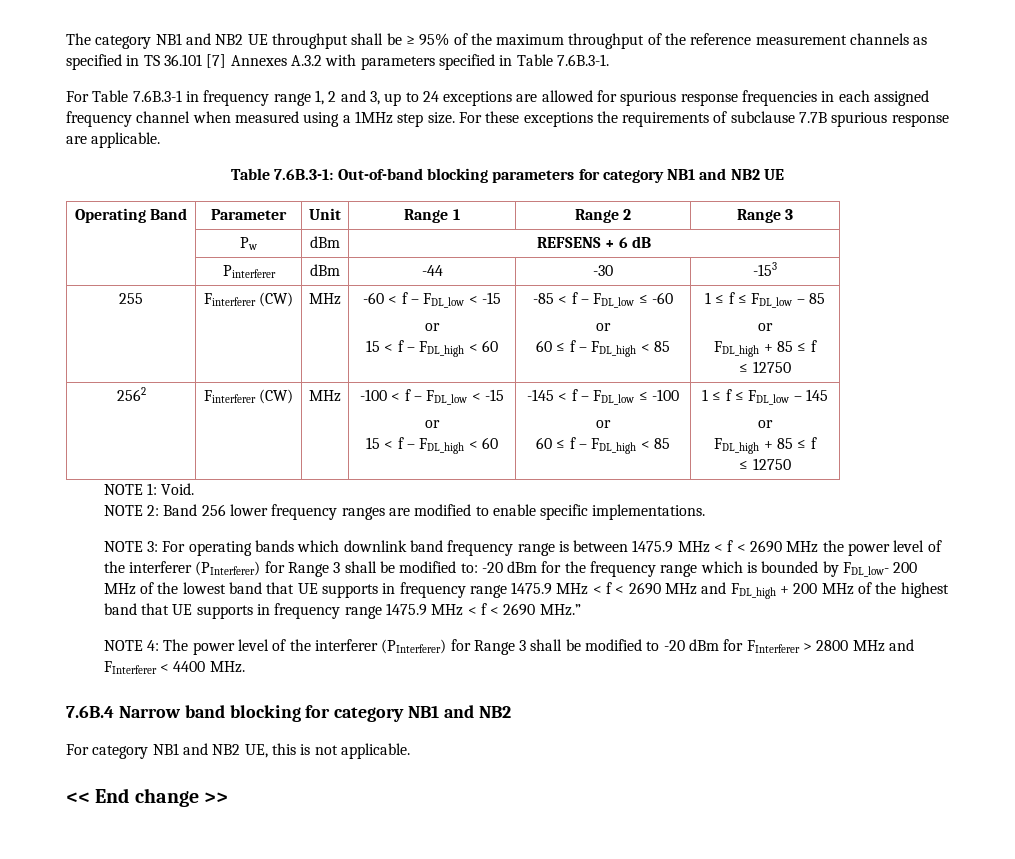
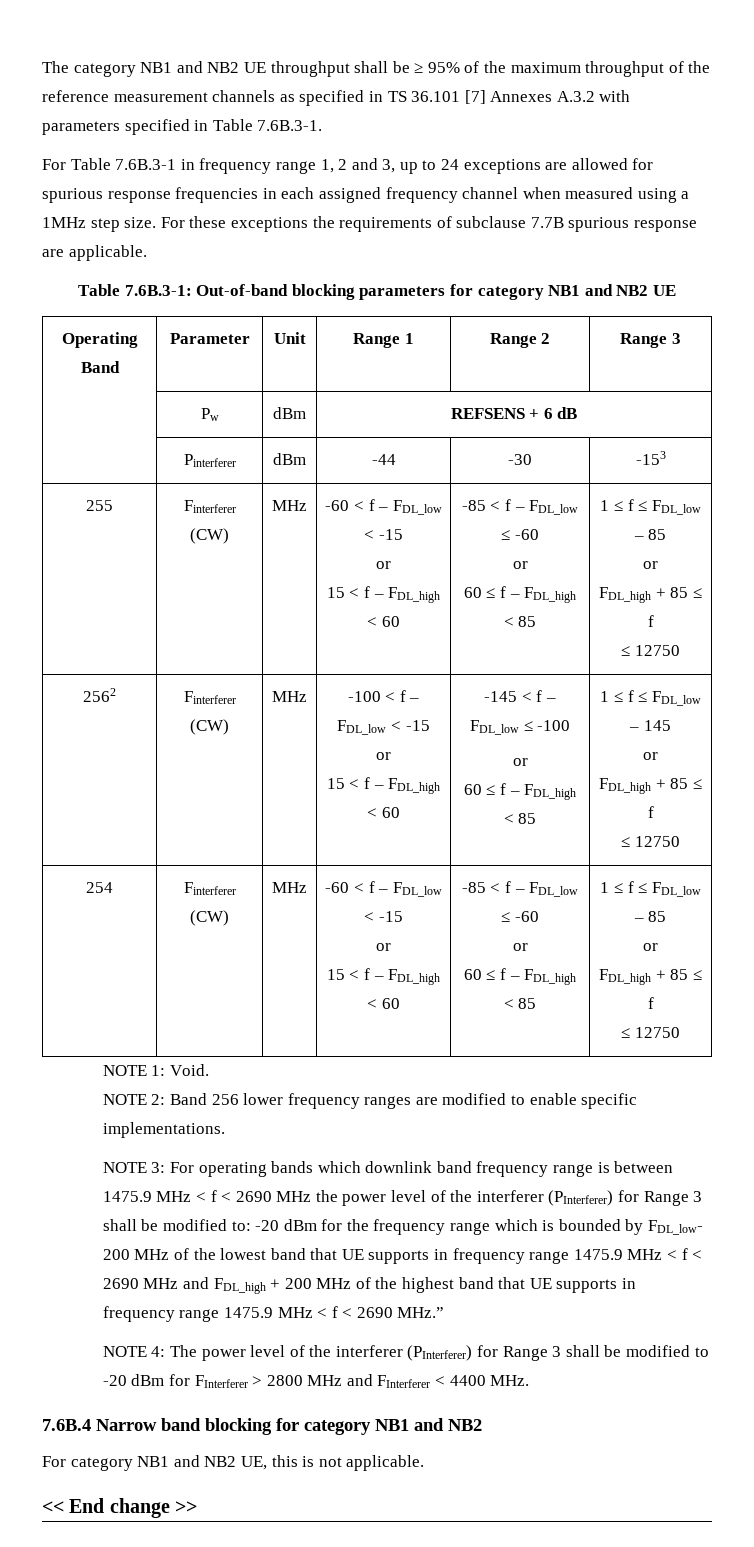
+ 254 | Finterferer (CW) | MHz | -60 < f – FDL_low < -15
+ or
+ 15 < f – FDL_high < 60 | -85 < f – FDL_low ≤ -60
+ or
+ 60 ≤ f – FDL_high < 85 | 1 ≤ f ≤ FDL_low – 85
+ or
+ FDL_high + 85 ≤ f
+ ≤ 12750

